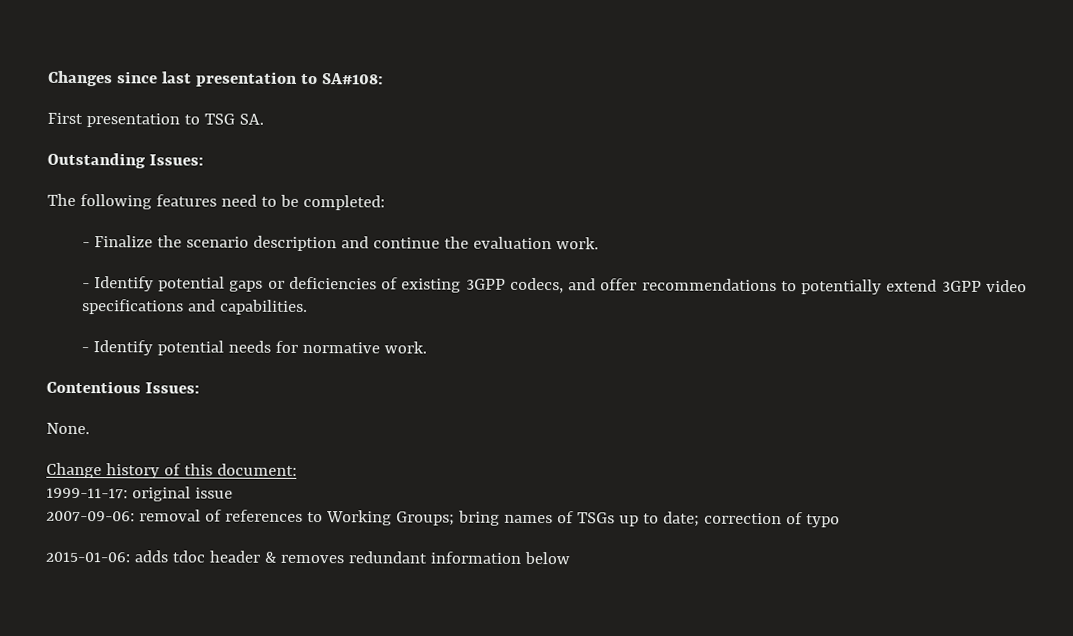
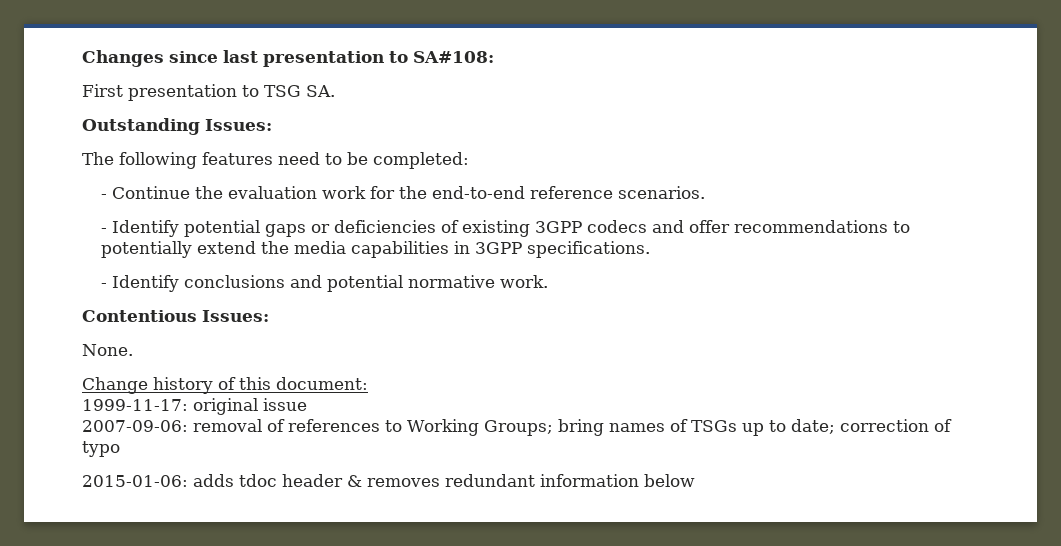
- - Finalize the scenario description and continue the evaluation work.
+ - Continue the evaluation work for the end-to-end reference scenarios.
- - Identify potential gaps or deficiencies of existing 3GPP codecs, and offer recommendations to potentially extend 3GPP video specifications and capabilities.
- - Identify potential needs for normative work.
+ - Identify potential gaps or deficiencies of existing 3GPP codecs and offer recommendations to potentially extend the media capabilities in 3GPP specifications.
+ - Identify conclusions and potential normative work.

